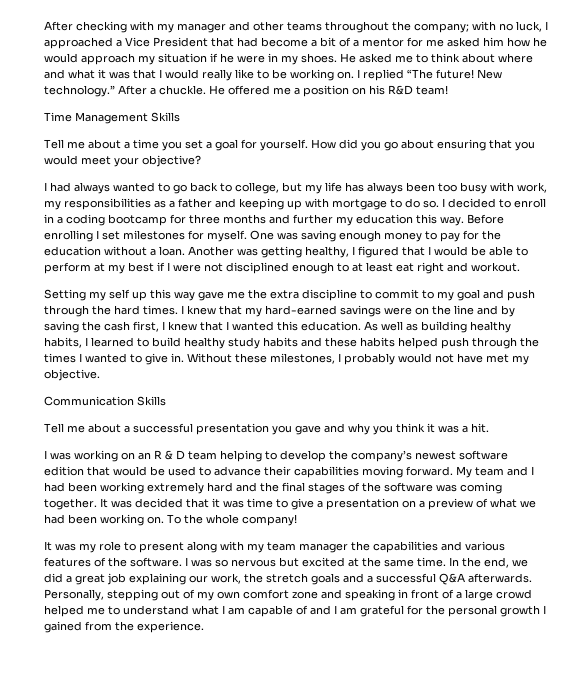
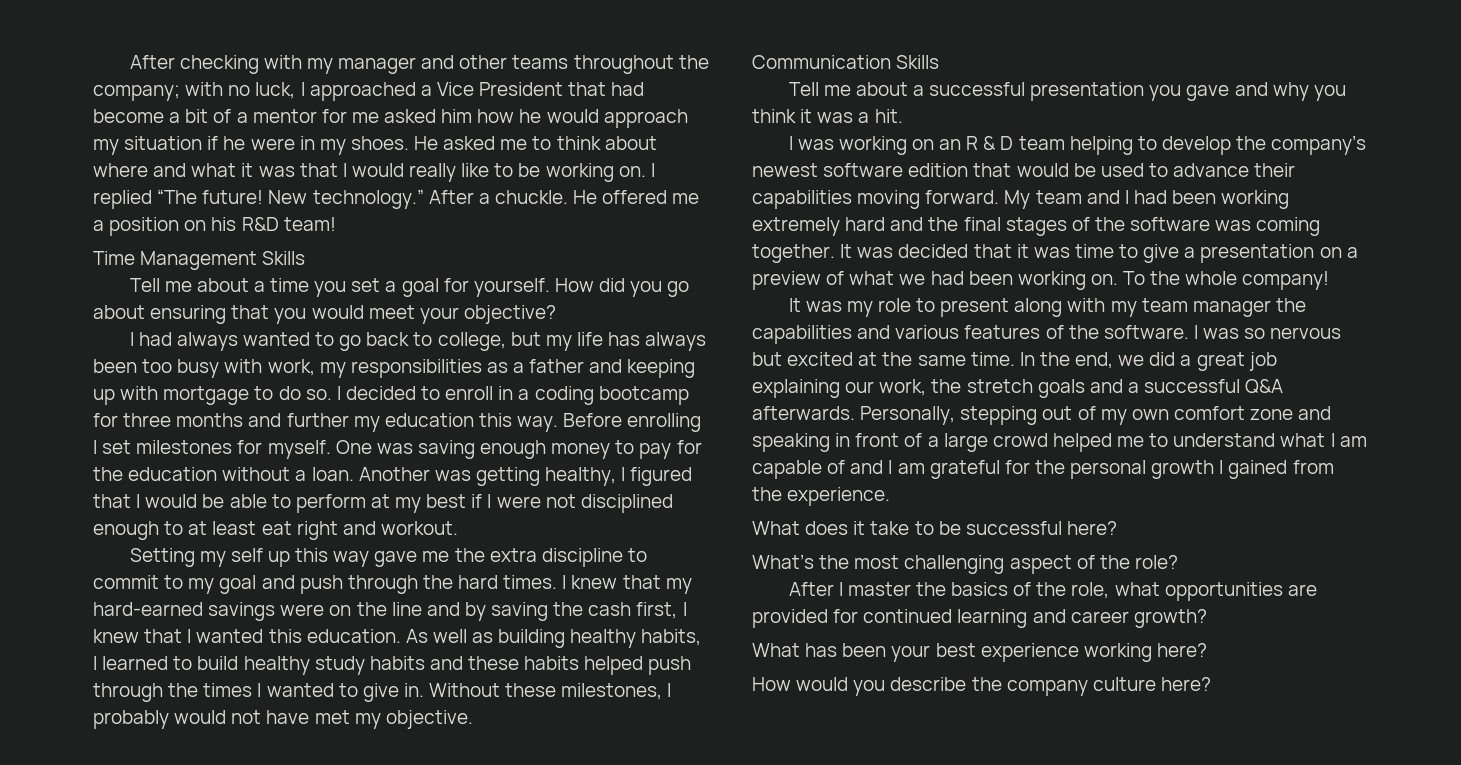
+ What does it take to be successful here?
+ What’s the most challenging aspect of the role?
+ After I master the basics of the role, what opportunities are provided for continued learning and career growth?
+ What has been your best experience working here?
+ How would you describe the company culture here?

